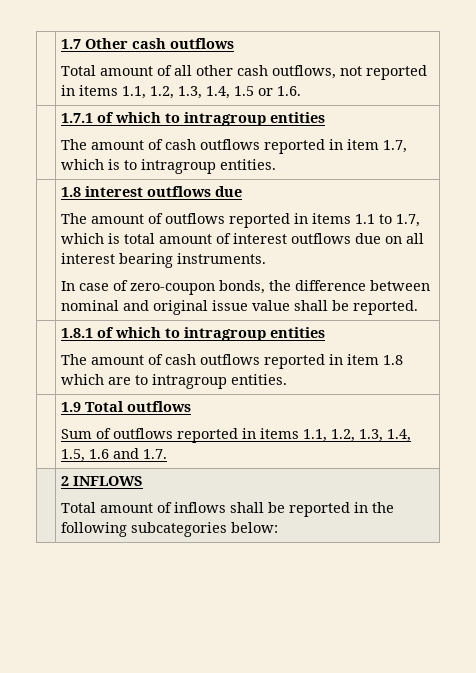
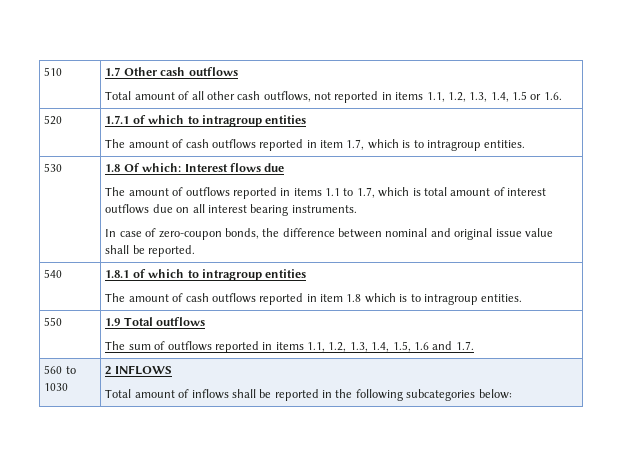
- | 1.7 Other cash outflows
+ 510 | 1.7 Other cash outflows
- | 1.7.1 of which to intragroup entities
+ 520 | 1.7.1 of which to intragroup entities
- 1.8 interest outflows due
+ 530 | 1.8 Of which: Interest flows due
- | 1.8.1 of which to intragroup entities
- The amount of cash outflows reported in item 1.8 which are to intragroup entities.
- | 1.9 Total outflows
- Sum of outflows reported in items 1.1, 1.2, 1.3, 1.4, 1.5, 1.6 and 1.7.
+ 540 | 1.8.1 of which to intragroup entities
+ The amount of cash outflows reported in item 1.8 which is to intragroup entities.
+ 550 | 1.9 Total outflows
+ The sum of outflows reported in items 1.1, 1.2, 1.3, 1.4, 1.5, 1.6 and 1.7.
- | 2 INFLOWS
+ 560 to 1030 | 2 INFLOWS

